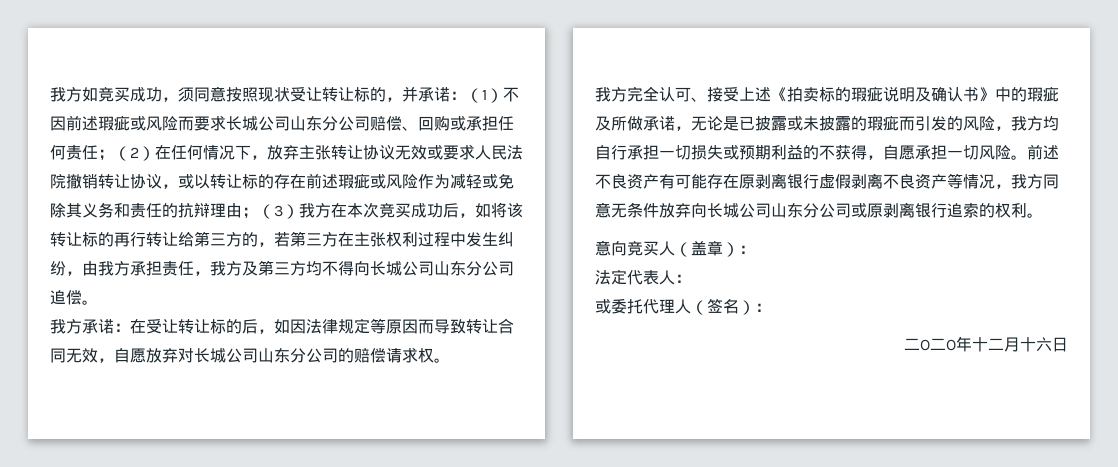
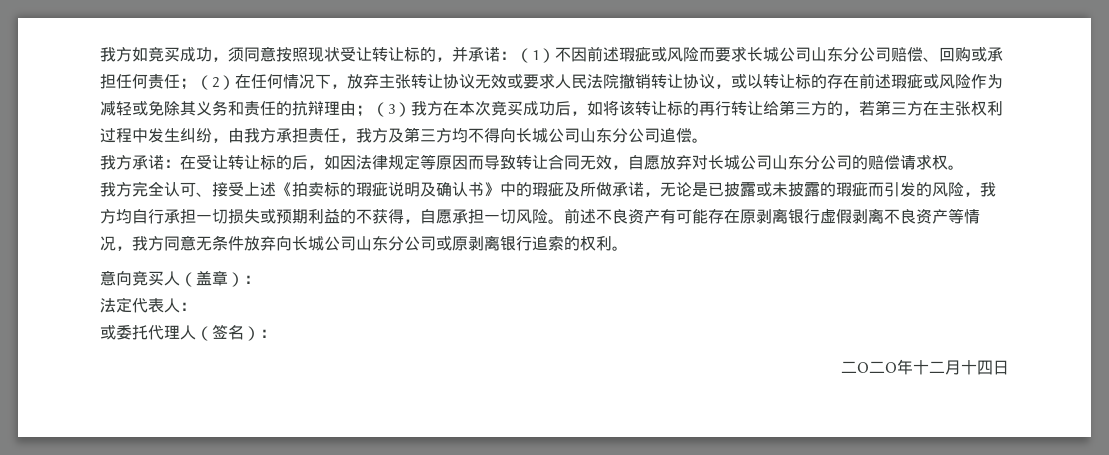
- 二O二O年十二月十六日
+ 二O二O年十二月十四日

